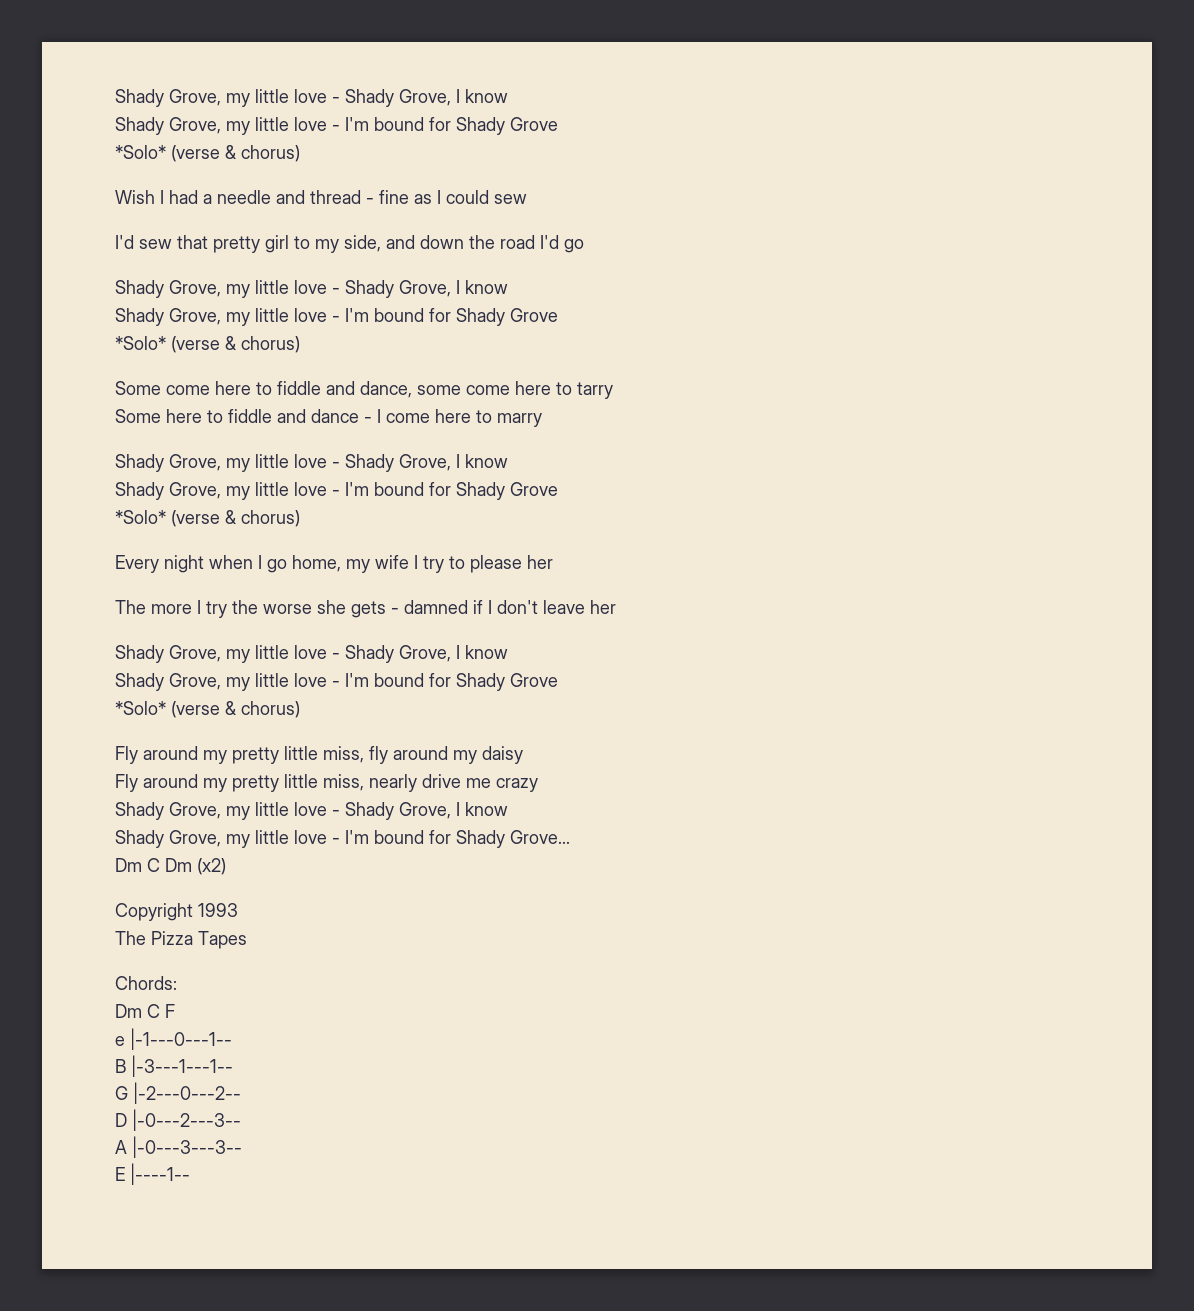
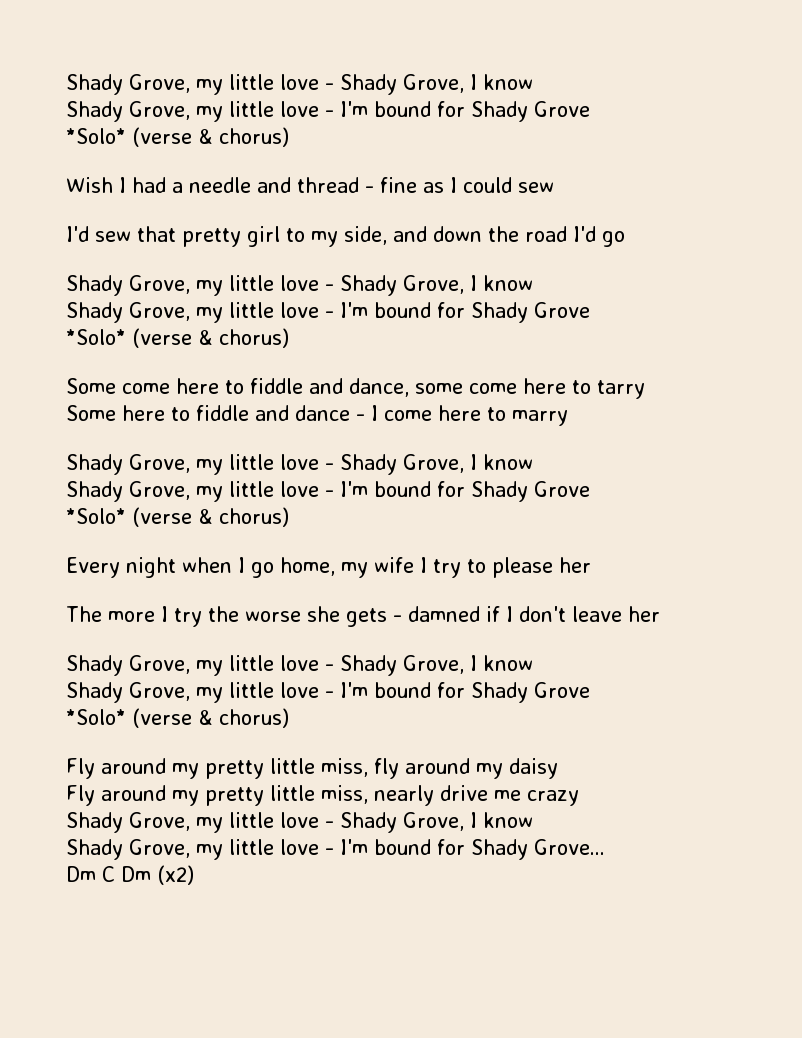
- Copyright 1993
- The Pizza Tapes
- Chords:
- Dm C F
- e |-1---0---1--
- B |-3---1---1--
- G |-2---0---2--
- D |-0---2---3--
- A |-0---3---3--
- E |----1--

